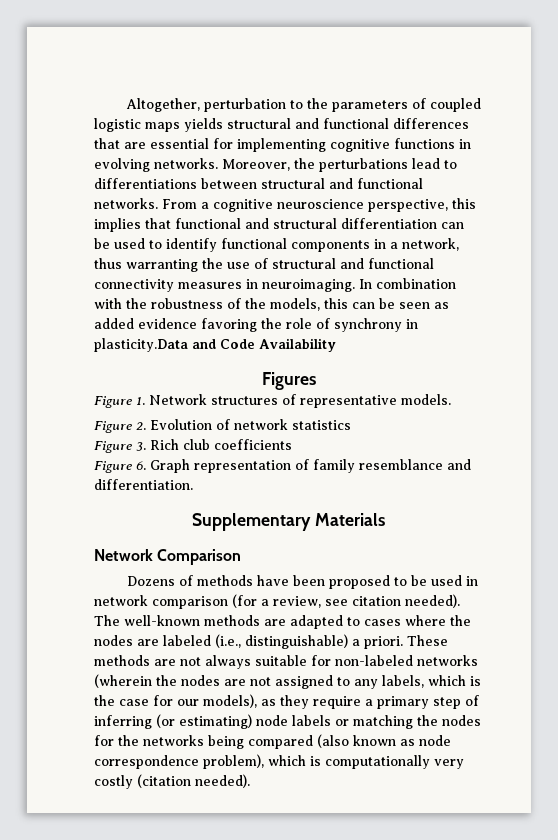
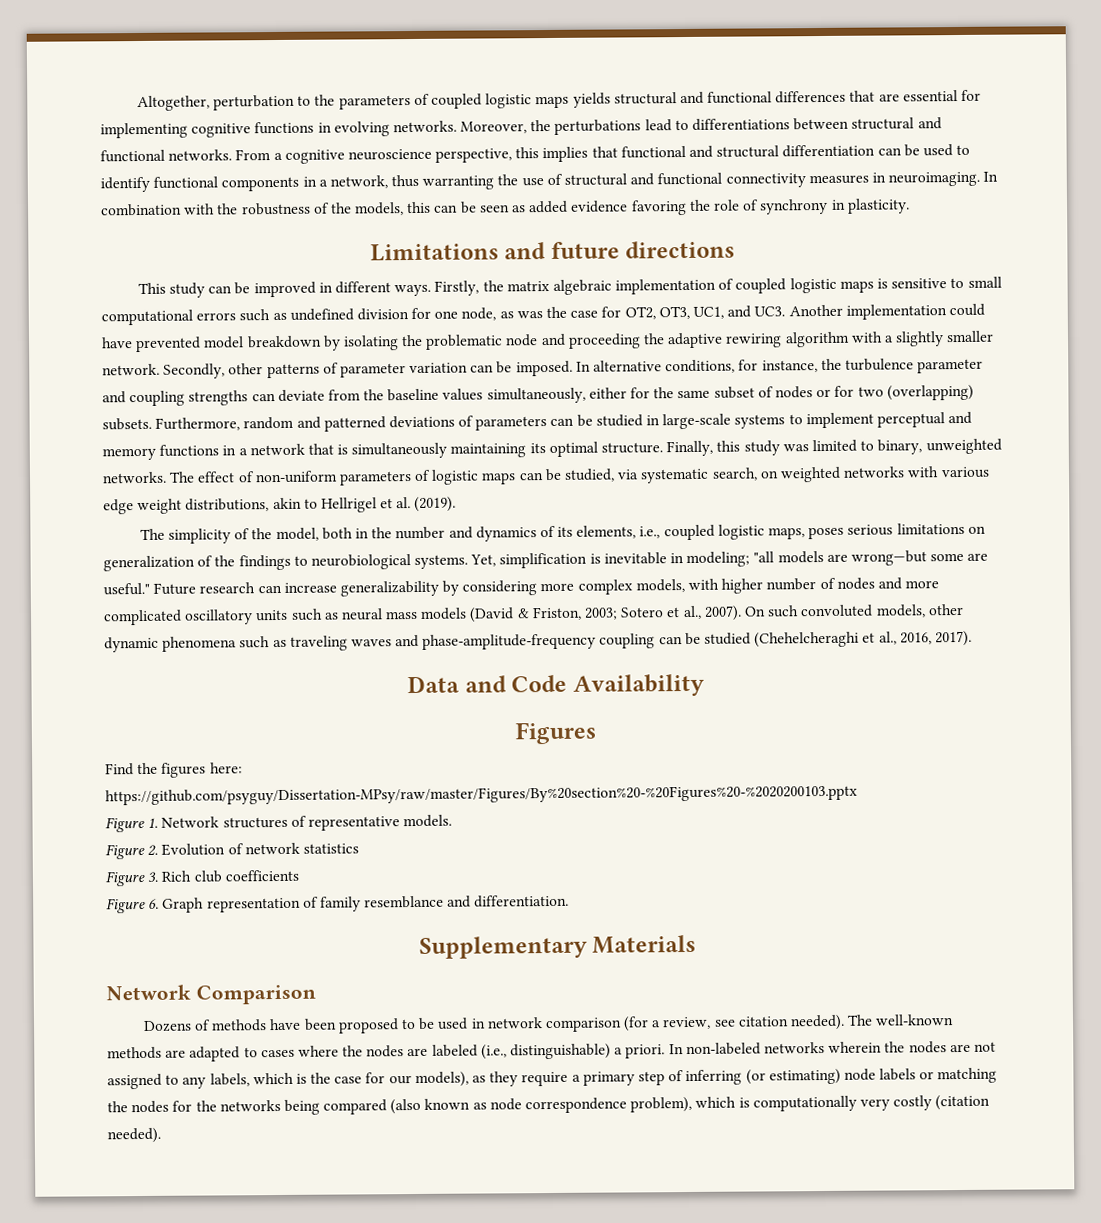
- In combination with the robustness of the models, this can be seen as added evidence favoring the role of synchrony in plasticity.Data and Code Availability
+ In combination with the robustness of the models, this can be seen as added evidence favoring the role of synchrony in plasticity.
+ Limitations and future directions
+ This study can be improved in different ways. Firstly, the matrix algebraic implementation of coupled logistic maps is sensitive to small computational errors such as undefined division for one node, as was the case for OT2, OT3, UC1, and UC3. Another implementation could have prevented model breakdown by isolating the problematic node and proceeding the adaptive rewiring algorithm with a slightly smaller network. Secondly, other patterns of parameter variation can be imposed. In alternative conditions, for instance, the turbulence parameter and coupling strengths can deviate from the baseline values simultaneously, either for the same subset of nodes or for two (overlapping) subsets. Furthermore, random and patterned deviations of parameters can be studied in large-scale systems to implement perceptual and memory functions in a network that is simultaneously maintaining its optimal structure. Finally, this study was limited to binary, unweighted networks. The effect of non-uniform parameters of logistic maps can be studied, via systematic search, on weighted networks with various edge weight distributions, akin to Hellrigel et al. (2019).
+ The simplicity of the model, both in the number and dynamics of its elements, i.e., coupled logistic maps, poses serious limitations on generalization of the findings to neurobiological systems. Yet, simplification is inevitable in modeling; "all models are wrong—but some are useful." Future research can increase generalizability by considering more complex models, with higher number of nodes and more complicated oscillatory units such as neural mass models (David & Friston, 2003; Sotero et al., 2007). On such convoluted models, other dynamic phenomena such as traveling waves and phase-amplitude-frequency coupling can be studied (Chehelcheraghi et al., 2016, 2017).
+ Data and Code Availability
+ Find the figures here:
+ https://github.com/psyguy/Dissertation-MPsy/raw/master/Figures/By%20section%20-%20Figures%20-%2020200103.pptx
- These methods are not always suitable for non-labeled networks (wherein the nodes are not assigned to any labels, which is the case for our models), as they require a primary step of inferring (or estimating) node labels or matching the nodes for the networks being compared (also known as node correspondence problem), which is computationally very costly (citation needed).
+ In non-labeled networks wherein the nodes are not assigned to any labels, which is the case for our models), as they require a primary step of inferring (or estimating) node labels or matching the nodes for the networks being compared (also known as node correspondence problem), which is computationally very costly (citation needed).

